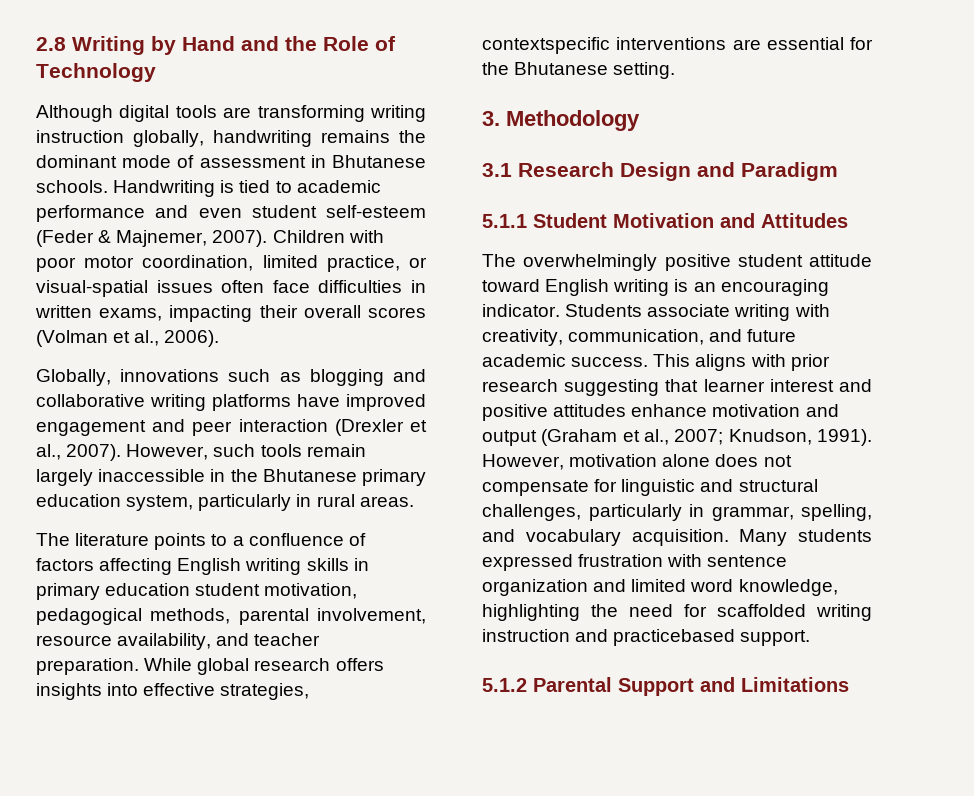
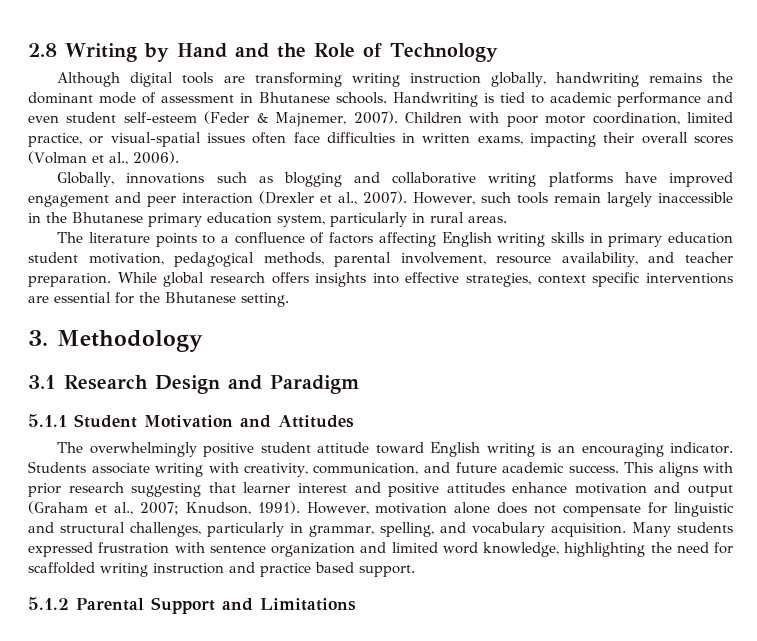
- While global research offers insights into effective strategies, contextspecific interventions are essential for the Bhutanese setting.
+ While global research offers insights into effective strategies, context specific interventions are essential for the Bhutanese setting.
- Many students expressed frustration with sentence organization and limited word knowledge, highlighting the need for scaffolded writing instruction and practicebased support.
+ Many students expressed frustration with sentence organization and limited word knowledge, highlighting the need for scaffolded writing instruction and practice based support.

